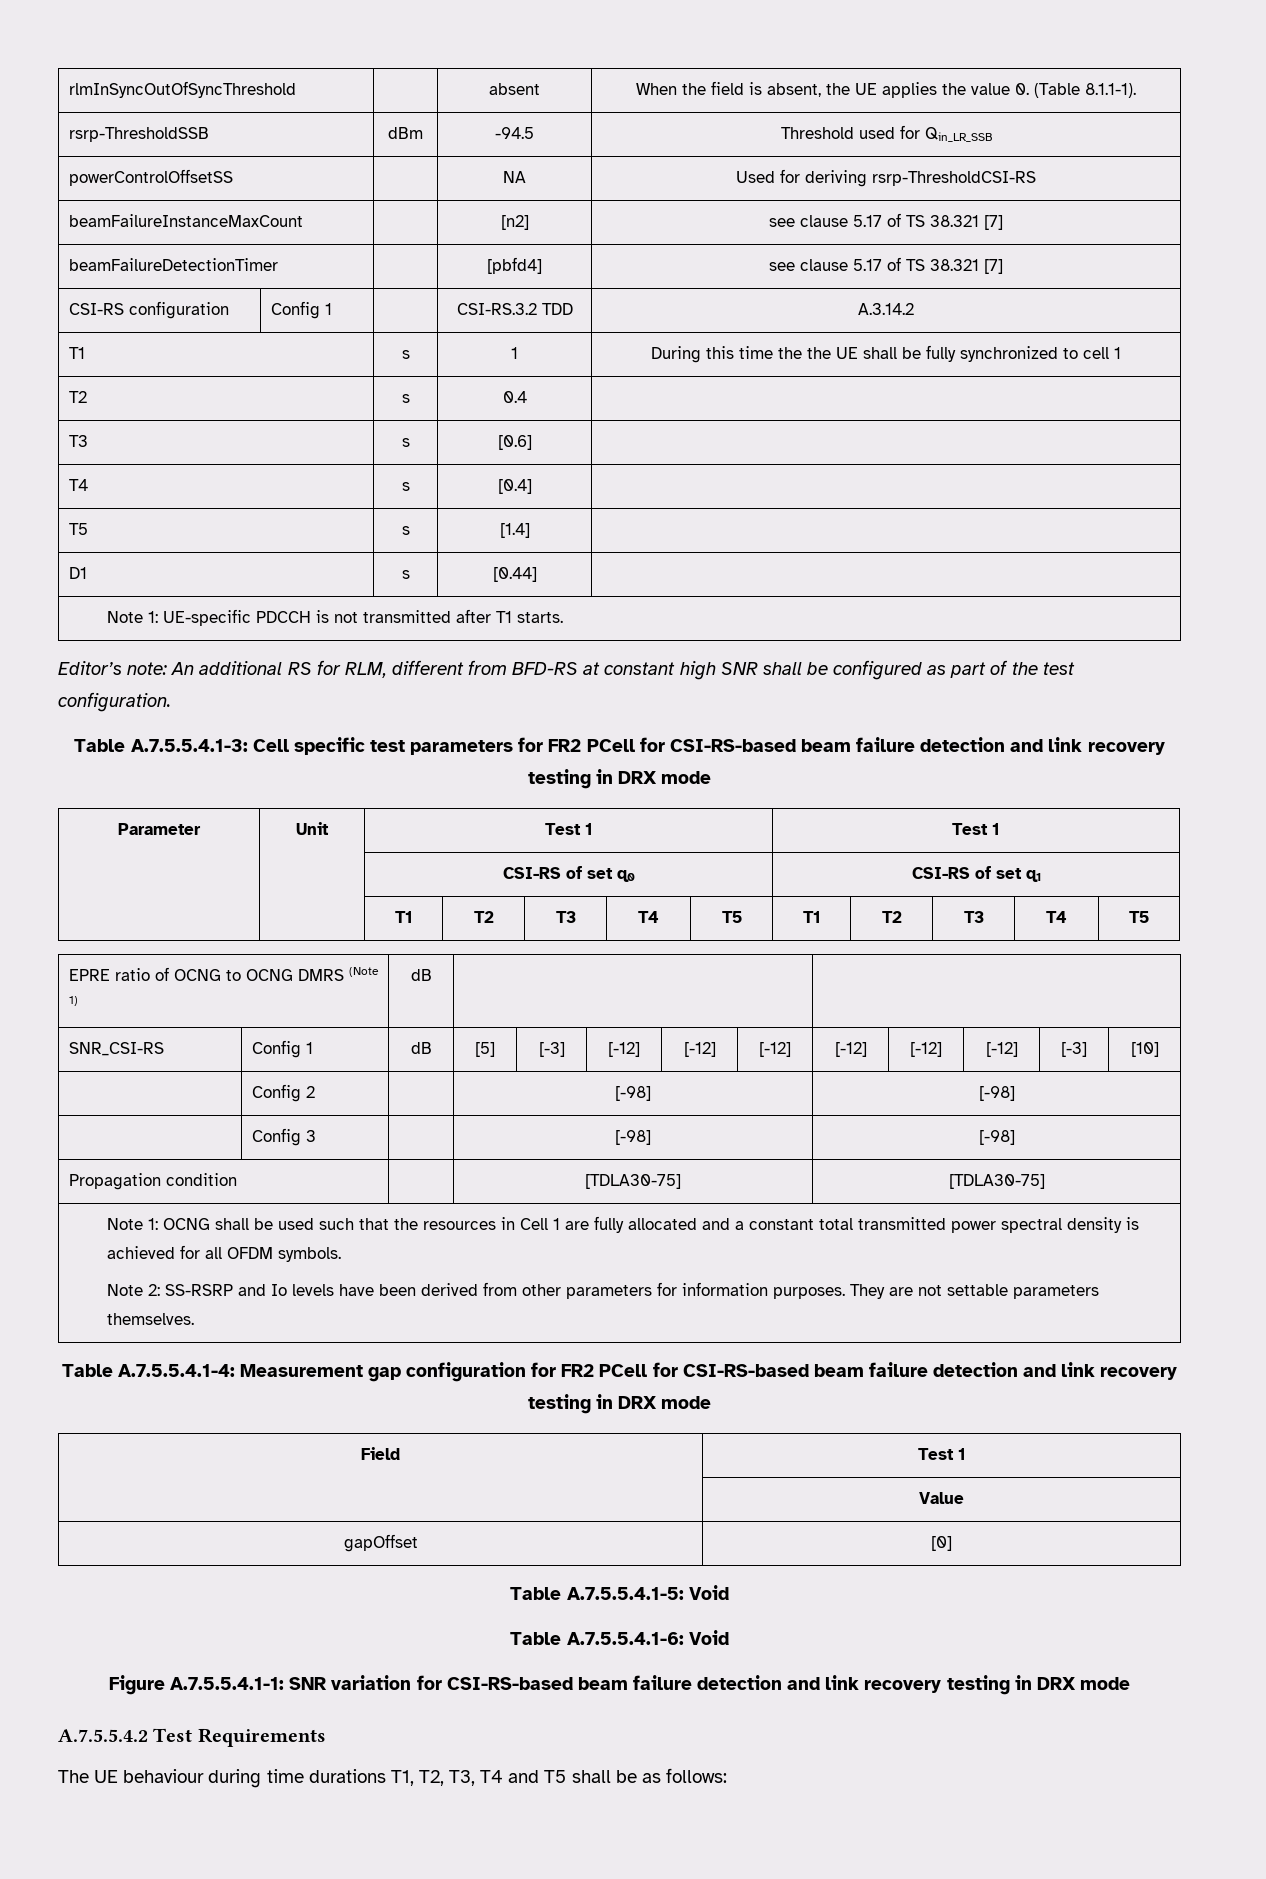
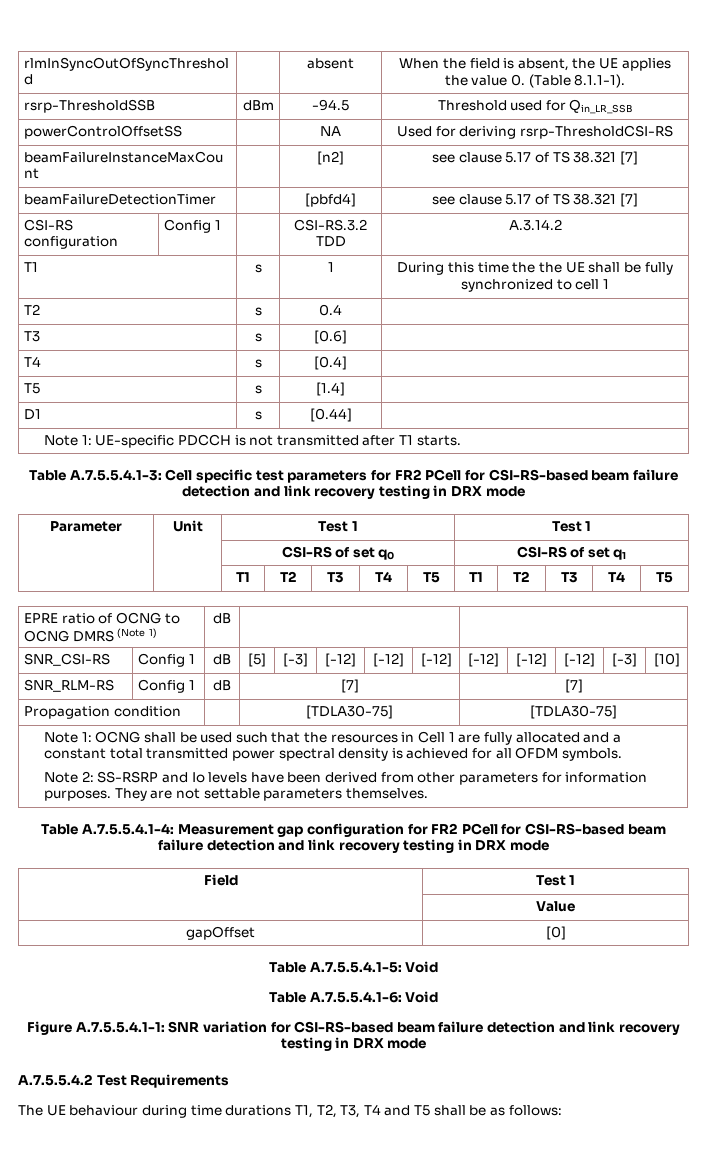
- Editor’s note: An additional RS for RLM, different from BFD-RS at constant high SNR shall be configured as part of the test configuration.
- | Config 2 | | [-98] | [-98]
- | Config 3 | | [-98] | [-98]
+ SNR_RLM-RS | Config 1 | dB | [7] | [7]

